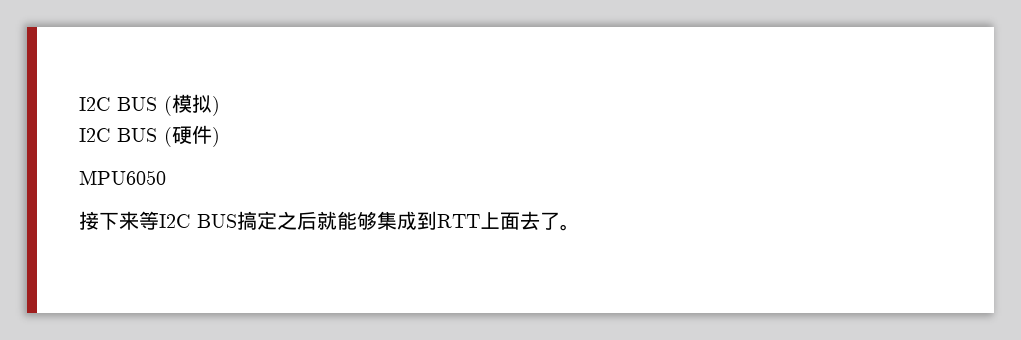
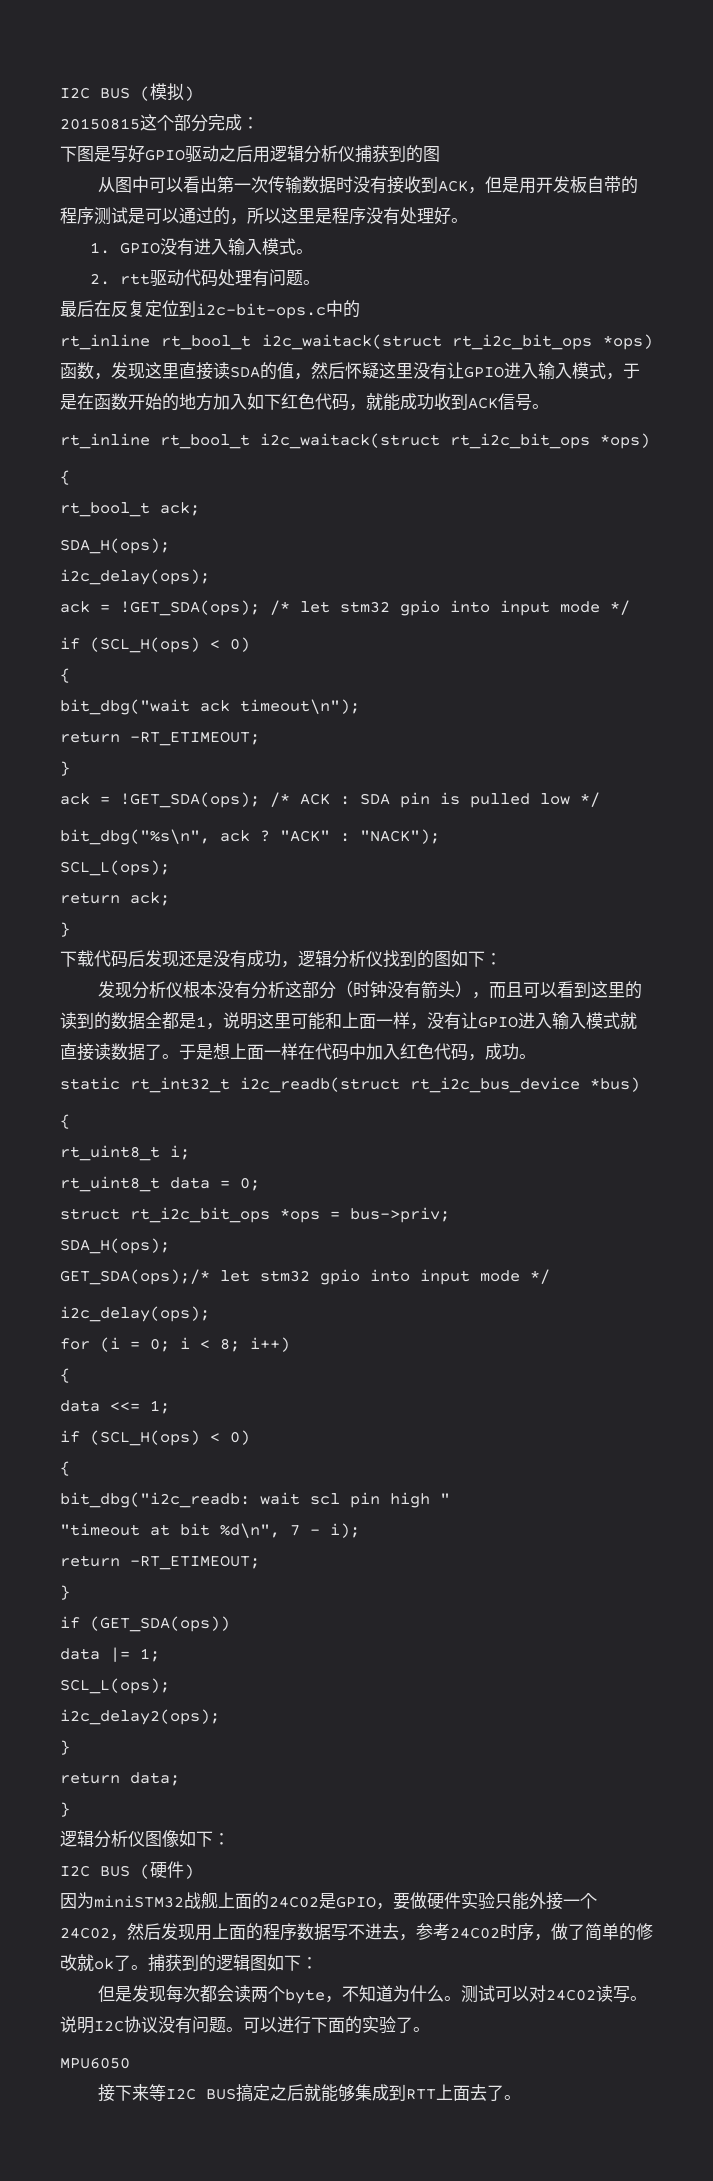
+ 20150815这个部分完成：
+ 下图是写好GPIO驱动之后用逻辑分析仪捕获到的图
+ 从图中可以看出第一次传输数据时没有接收到ACK，但是用开发板自带的程序测试是可以通过的，所以这里是程序没有处理好。
+ 1. GPIO没有进入输入模式。
+ 2. rtt驱动代码处理有问题。
+ 最后在反复定位到i2c-bit-ops.c中的
+ rt_inline rt_bool_t i2c_waitack(struct rt_i2c_bit_ops *ops)函数，发现这里直接读SDA的值，然后怀疑这里没有让GPIO进入输入模式，于是在函数开始的地方加入如下红色代码，就能成功收到ACK信号。
+ rt_inline rt_bool_t i2c_waitack(struct rt_i2c_bit_ops *ops)
+ {
+ rt_bool_t ack;
+ SDA_H(ops);
+ i2c_delay(ops);
+ ack = !GET_SDA(ops); /* let stm32 gpio into input mode */
+ if (SCL_H(ops) < 0)
+ {
+ bit_dbg("wait ack timeout\n");
+ return -RT_ETIMEOUT;
+ }
+ ack = !GET_SDA(ops); /* ACK : SDA pin is pulled low */
+ bit_dbg("%s\n", ack ? "ACK" : "NACK");
+ SCL_L(ops);
+ return ack;
+ }
+ 下载代码后发现还是没有成功，逻辑分析仪找到的图如下：
+ 发现分析仪根本没有分析这部分（时钟没有箭头），而且可以看到这里的读到的数据全都是1，说明这里可能和上面一样，没有让GPIO进入输入模式就直接读数据了。于是想上面一样在代码中加入红色代码，成功。
+ static rt_int32_t i2c_readb(struct rt_i2c_bus_device *bus)
+ {
+ rt_uint8_t i;
+ rt_uint8_t data = 0;
+ struct rt_i2c_bit_ops *ops = bus->priv;
+ SDA_H(ops);
+ GET_SDA(ops);/* let stm32 gpio into input mode */
+ i2c_delay(ops);
+ for (i = 0; i < 8; i++)
+ {
+ data <<= 1;
+ if (SCL_H(ops) < 0)
+ {
+ bit_dbg("i2c_readb: wait scl pin high "
+ "timeout at bit %d\n", 7 - i);
+ return -RT_ETIMEOUT;
+ }
+ if (GET_SDA(ops))
+ data |= 1;
+ SCL_L(ops);
+ i2c_delay2(ops);
+ }
+ return data;
+ }
+ 逻辑分析仪图像如下：
+ 因为miniSTM32战舰上面的24C02是GPIO，要做硬件实验只能外接一个24C02，然后发现用上面的程序数据写不进去，参考24C02时序，做了简单的修改就ok了。捕获到的逻辑图如下：
+ 但是发现每次都会读两个byte，不知道为什么。测试可以对24C02读写。说明I2C协议没有问题。可以进行下面的实验了。

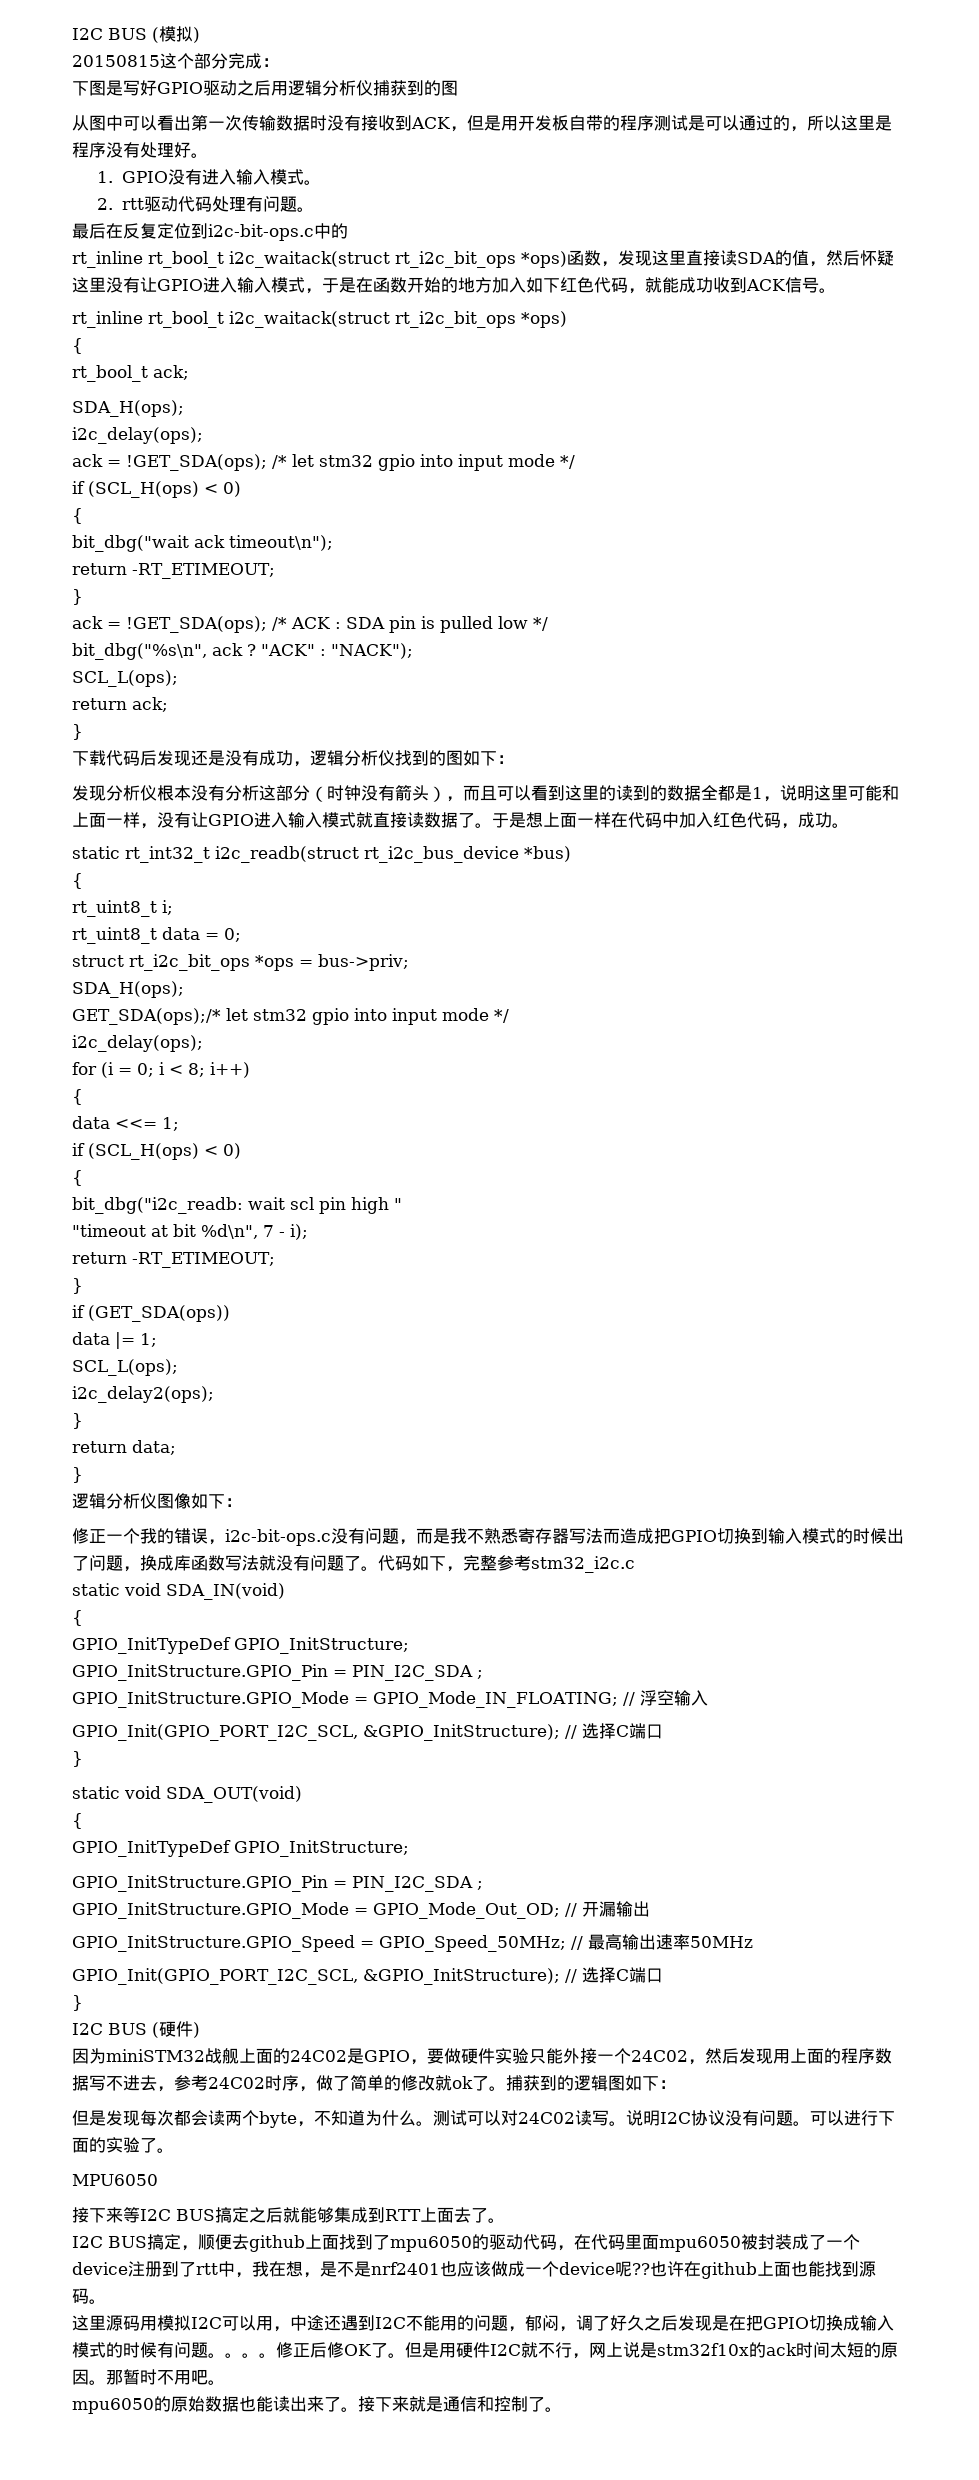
+ 修正一个我的错误，i2c-bit-ops.c没有问题，而是我不熟悉寄存器写法而造成把GPIO切换到输入模式的时候出了问题，换成库函数写法就没有问题了。代码如下，完整参考stm32_i2c.c
+ static void SDA_IN(void)
+ {
+ GPIO_InitTypeDef GPIO_InitStructure;
+ GPIO_InitStructure.GPIO_Pin = PIN_I2C_SDA ;
+ GPIO_InitStructure.GPIO_Mode = GPIO_Mode_IN_FLOATING; // 浮空输入
+ GPIO_Init(GPIO_PORT_I2C_SCL, &GPIO_InitStructure); // 选择C端口
+ }
+ static void SDA_OUT(void)
+ {
+ GPIO_InitTypeDef GPIO_InitStructure;
+ GPIO_InitStructure.GPIO_Pin = PIN_I2C_SDA ;
+ GPIO_InitStructure.GPIO_Mode = GPIO_Mode_Out_OD; // 开漏输出
+ GPIO_InitStructure.GPIO_Speed = GPIO_Speed_50MHz; // 最高输出速率50MHz
+ GPIO_Init(GPIO_PORT_I2C_SCL, &GPIO_InitStructure); // 选择C端口
+ }
+ I2C BUS搞定，顺便去github上面找到了mpu6050的驱动代码，在代码里面mpu6050被封装成了一个device注册到了rtt中，我在想，是不是nrf2401也应该做成一个device呢??也许在github上面也能找到源码。
+ 这里源码用模拟I2C可以用，中途还遇到I2C不能用的问题，郁闷，调了好久之后发现是在把GPIO切换成输入模式的时候有问题。。。。修正后修OK了。但是用硬件I2C就不行，网上说是stm32f10x的ack时间太短的原因。那暂时不用吧。
+ mpu6050的原始数据也能读出来了。接下来就是通信和控制了。

